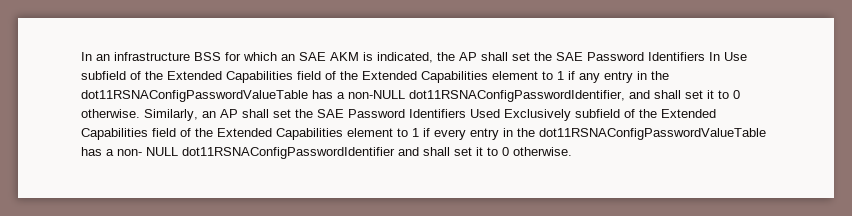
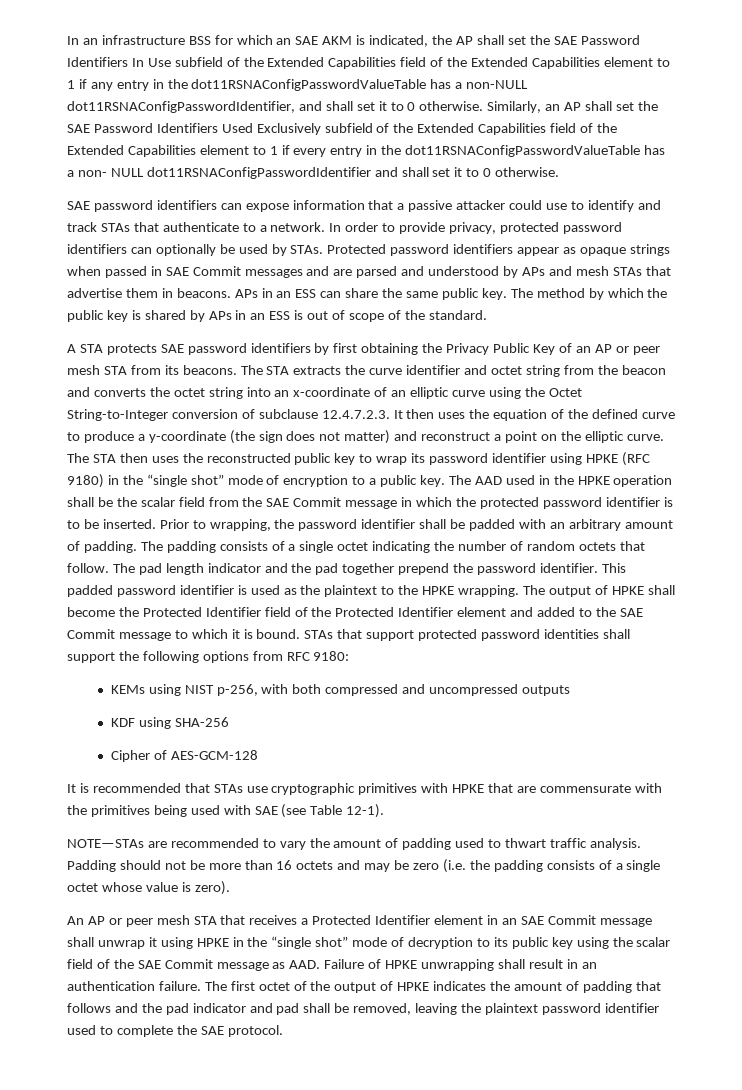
+ SAE password identifiers can expose information that a passive attacker could use to identify and track STAs that authenticate to a network. In order to provide privacy, protected password identifiers can optionally be used by STAs. Protected password identifiers appear as opaque strings when passed in SAE Commit messages and are parsed and understood by APs and mesh STAs that advertise them in beacons. APs in an ESS can share the same public key. The method by which the public key is shared by APs in an ESS is out of scope of the standard.
+ A STA protects SAE password identifiers by first obtaining the Privacy Public Key of an AP or peer mesh STA from its beacons. The STA extracts the curve identifier and octet string from the beacon and converts the octet string into an x-coordinate of an elliptic curve using the Octet String-to-Integer conversion of subclause 12.4.7.2.3. It then uses the equation of the defined curve to produce a y-coordinate (the sign does not matter) and reconstruct a point on the elliptic curve. The STA then uses the reconstructed public key to wrap its password identifier using HPKE (RFC 9180) in the “single shot” mode of encryption to a public key. The AAD used in the HPKE operation shall be the scalar field from the SAE Commit message in which the protected password identifier is to be inserted. Prior to wrapping, the password identifier shall be padded with an arbitrary amount of padding. The padding consists of a single octet indicating the number of random octets that follow. The pad length indicator and the pad together prepend the password identifier. This padded password identifier is used as the plaintext to the HPKE wrapping. The output of HPKE shall become the Protected Identifier field of the Protected Identifier element and added to the SAE Commit message to which it is bound. STAs that support protected password identities shall support the following options from RFC 9180:
+ KEMs using NIST p-256, with both compressed and uncompressed outputs
+ KDF using SHA-256
+ Cipher of AES-GCM-128
+ It is recommended that STAs use cryptographic primitives with HPKE that are commensurate with the primitives being used with SAE (see Table 12-1).
+ NOTE—STAs are recommended to vary the amount of padding used to thwart traffic analysis. Padding should not be more than 16 octets and may be zero (i.e. the padding consists of a single octet whose value is zero).
+ An AP or peer mesh STA that receives a Protected Identifier element in an SAE Commit message shall unwrap it using HPKE in the “single shot” mode of decryption to its public key using the scalar field of the SAE Commit message as AAD. Failure of HPKE unwrapping shall result in an authentication failure. The first octet of the output of HPKE indicates the amount of padding that follows and the pad indicator and pad shall be removed, leaving the plaintext password identifier used to complete the SAE protocol.

